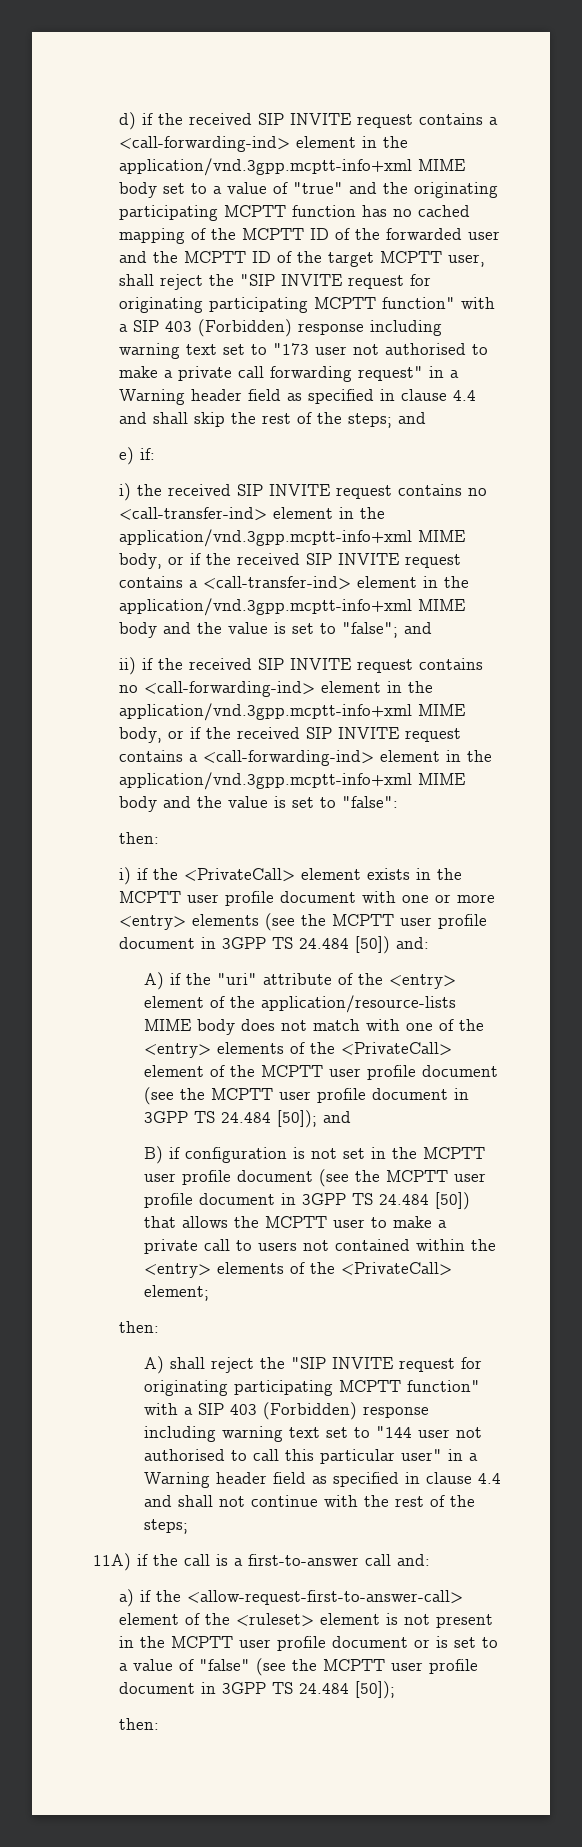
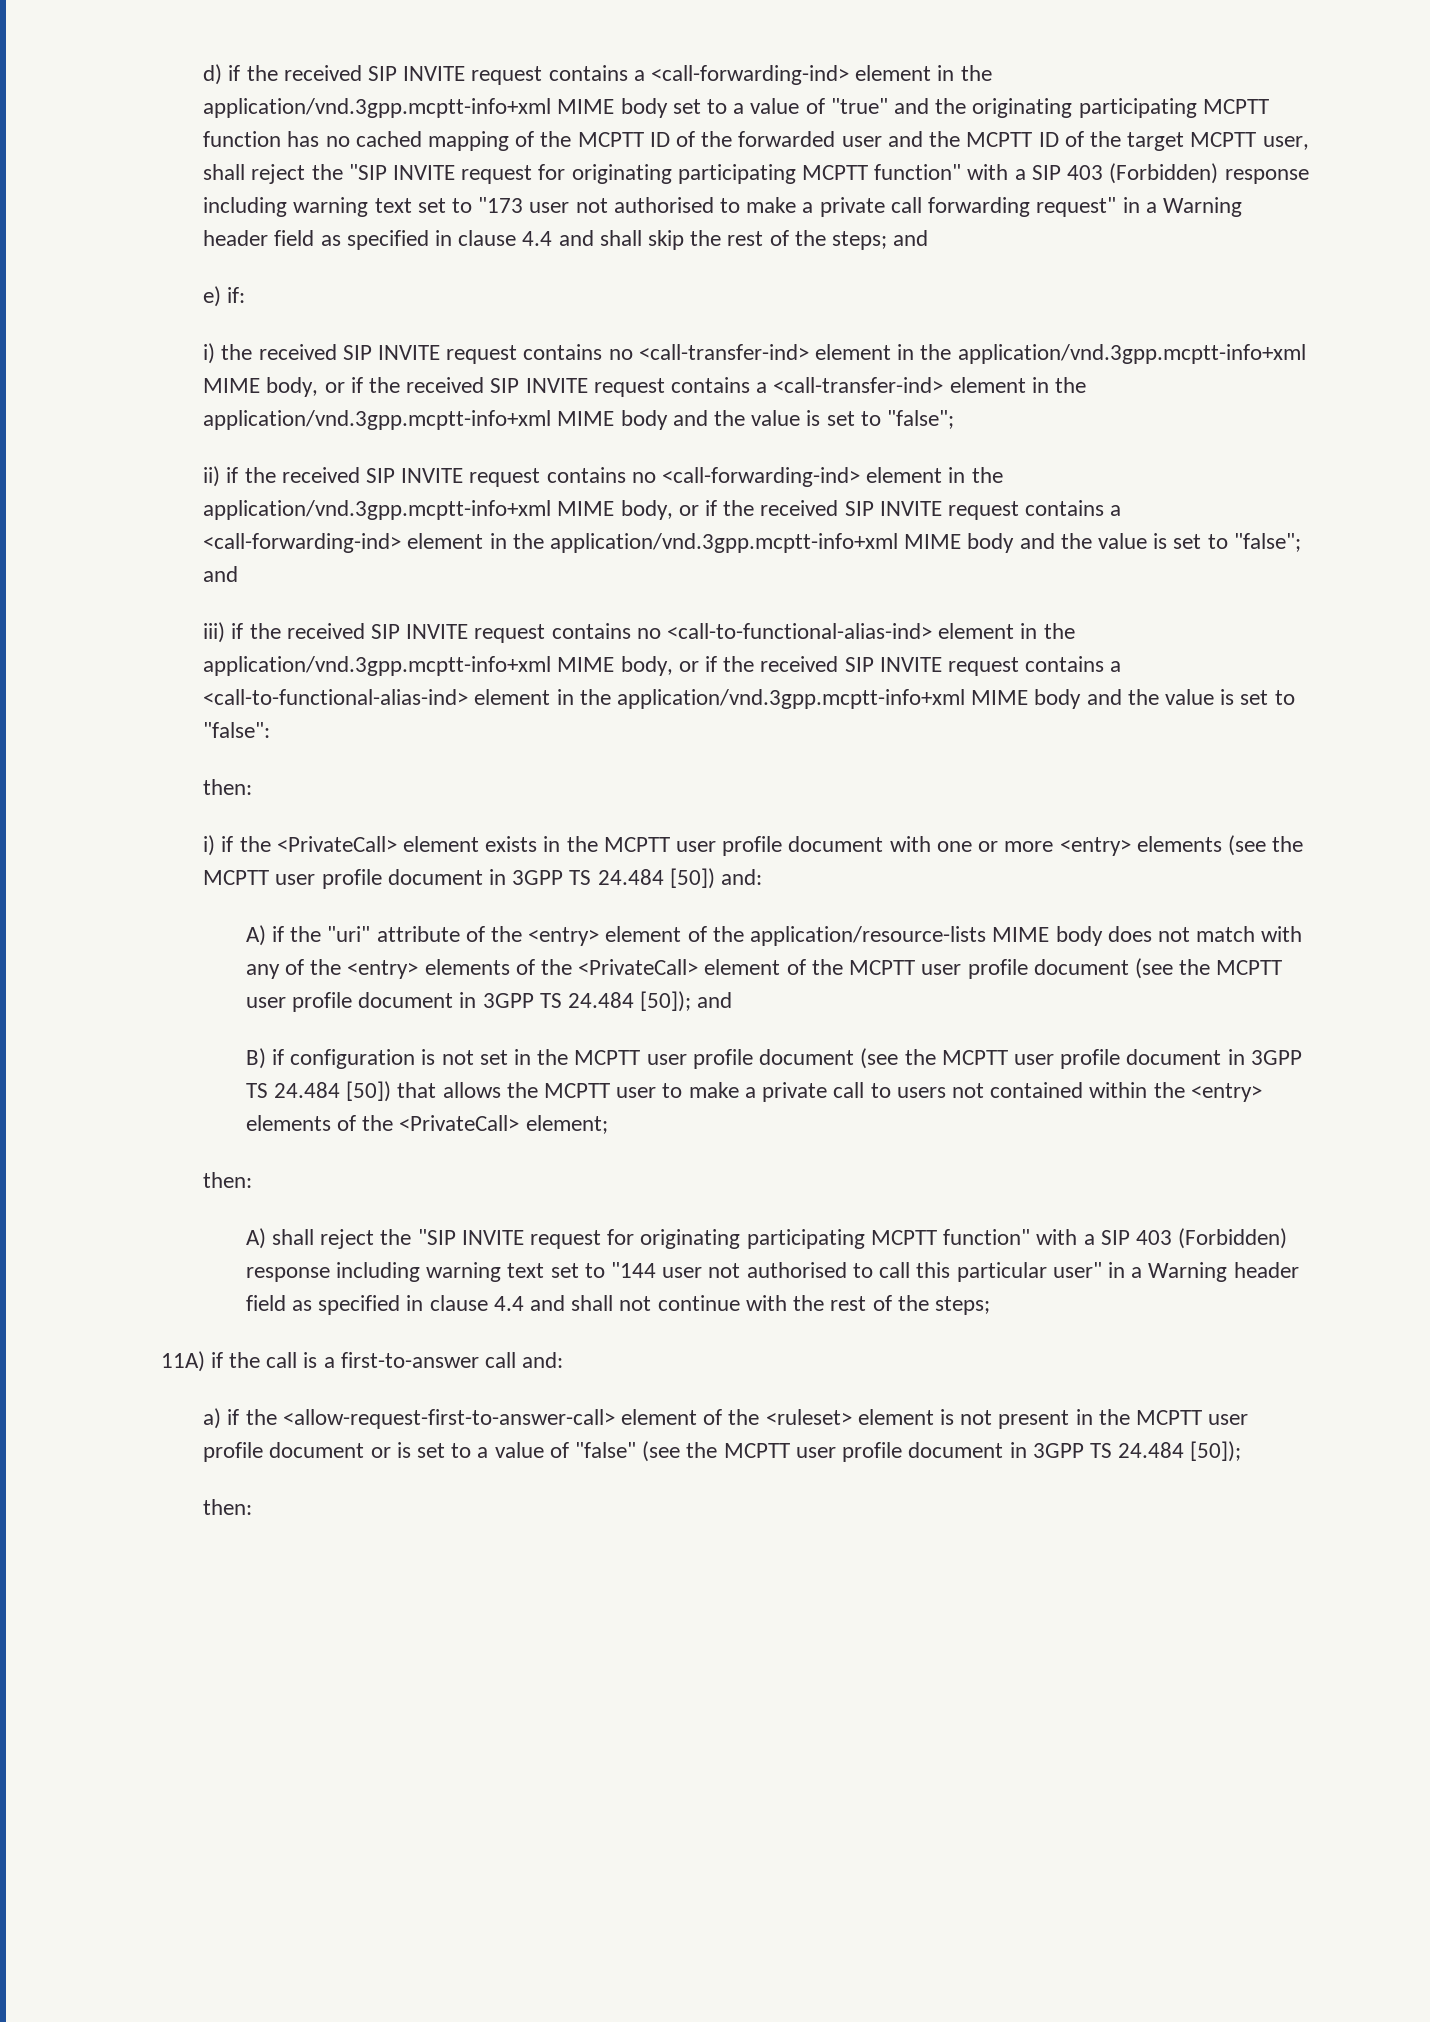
- i) the received SIP INVITE request contains no <call-transfer-ind> element in the application/vnd.3gpp.mcptt-info+xml MIME body, or if the received SIP INVITE request contains a <call-transfer-ind> element in the application/vnd.3gpp.mcptt-info+xml MIME body and the value is set to "false"; and
+ i) the received SIP INVITE request contains no <call-transfer-ind> element in the application/vnd.3gpp.mcptt-info+xml MIME body, or if the received SIP INVITE request contains a <call-transfer-ind> element in the application/vnd.3gpp.mcptt-info+xml MIME body and the value is set to "false";
- ii) if the received SIP INVITE request contains no <call-forwarding-ind> element in the application/vnd.3gpp.mcptt-info+xml MIME body, or if the received SIP INVITE request contains a <call-forwarding-ind> element in the application/vnd.3gpp.mcptt-info+xml MIME body and the value is set to "false":
+ ii) if the received SIP INVITE request contains no <call-forwarding-ind> element in the application/vnd.3gpp.mcptt-info+xml MIME body, or if the received SIP INVITE request contains a <call-forwarding-ind> element in the application/vnd.3gpp.mcptt-info+xml MIME body and the value is set to "false"; and
+ iii) if the received SIP INVITE request contains no <call-to-functional-alias-ind> element in the application/vnd.3gpp.mcptt-info+xml MIME body, or if the received SIP INVITE request contains a <call-to-functional-alias-ind> element in the application/vnd.3gpp.mcptt-info+xml MIME body and the value is set to "false":
- A) if the "uri" attribute of the <entry> element of the application/resource-lists MIME body does not match with one of the <entry> elements of the <PrivateCall> element of the MCPTT user profile document (see the MCPTT user profile document in 3GPP TS 24.484 [50]); and
+ A) if the "uri" attribute of the <entry> element of the application/resource-lists MIME body does not match with any of the <entry> elements of the <PrivateCall> element of the MCPTT user profile document (see the MCPTT user profile document in 3GPP TS 24.484 [50]); and

